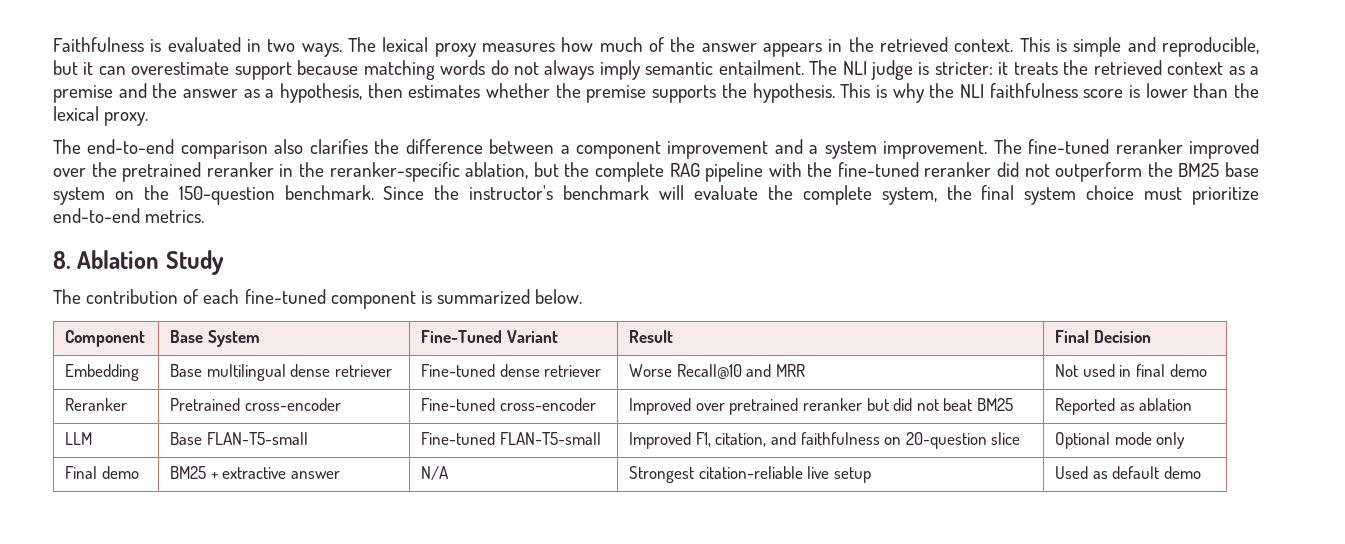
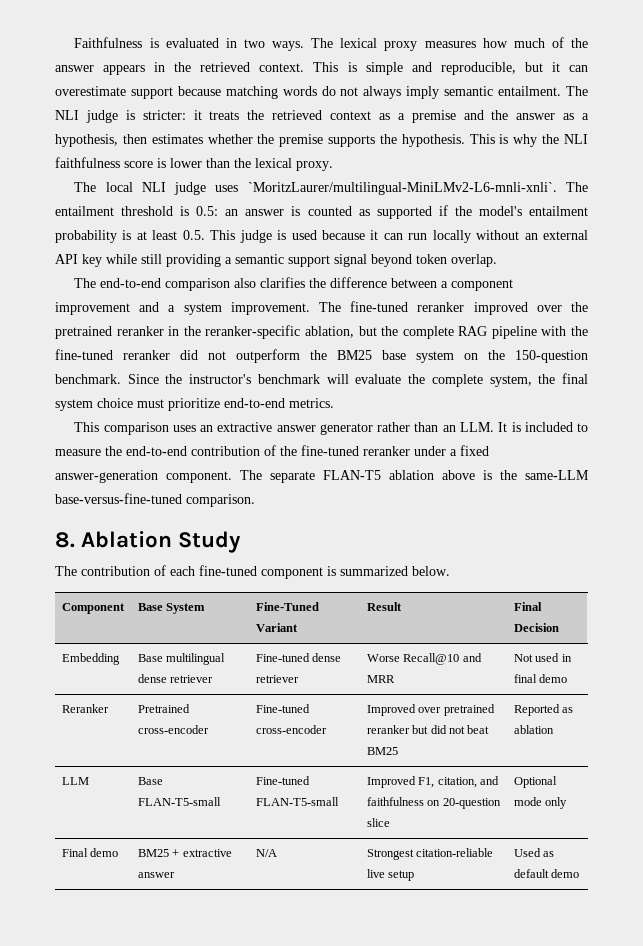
+ The local NLI judge uses `MoritzLaurer/multilingual-MiniLMv2-L6-mnli-xnli`. The entailment threshold is 0.5: an answer is counted as supported if the model's entailment probability is at least 0.5. This judge is used because it can run locally without an external API key while still providing a semantic support signal beyond token overlap.
+ This comparison uses an extractive answer generator rather than an LLM. It is included to measure the end-to-end contribution of the fine-tuned reranker under a fixed answer-generation component. The separate FLAN-T5 ablation above is the same-LLM base-versus-fine-tuned comparison.

